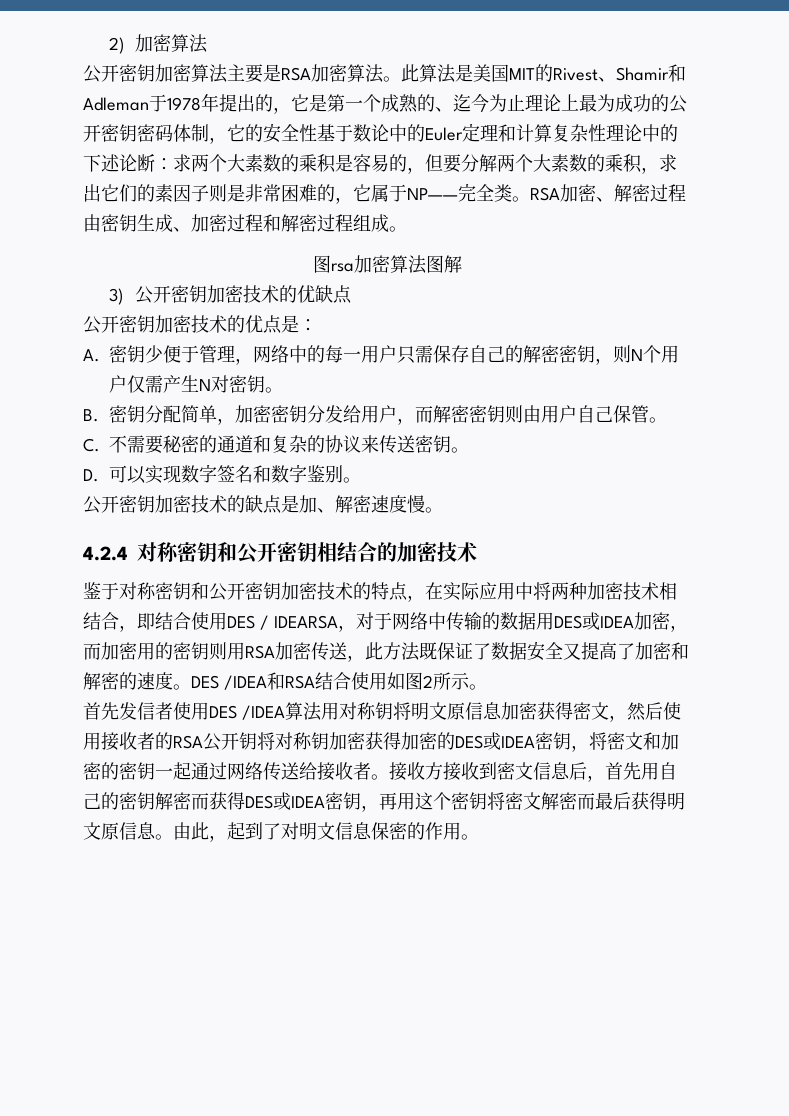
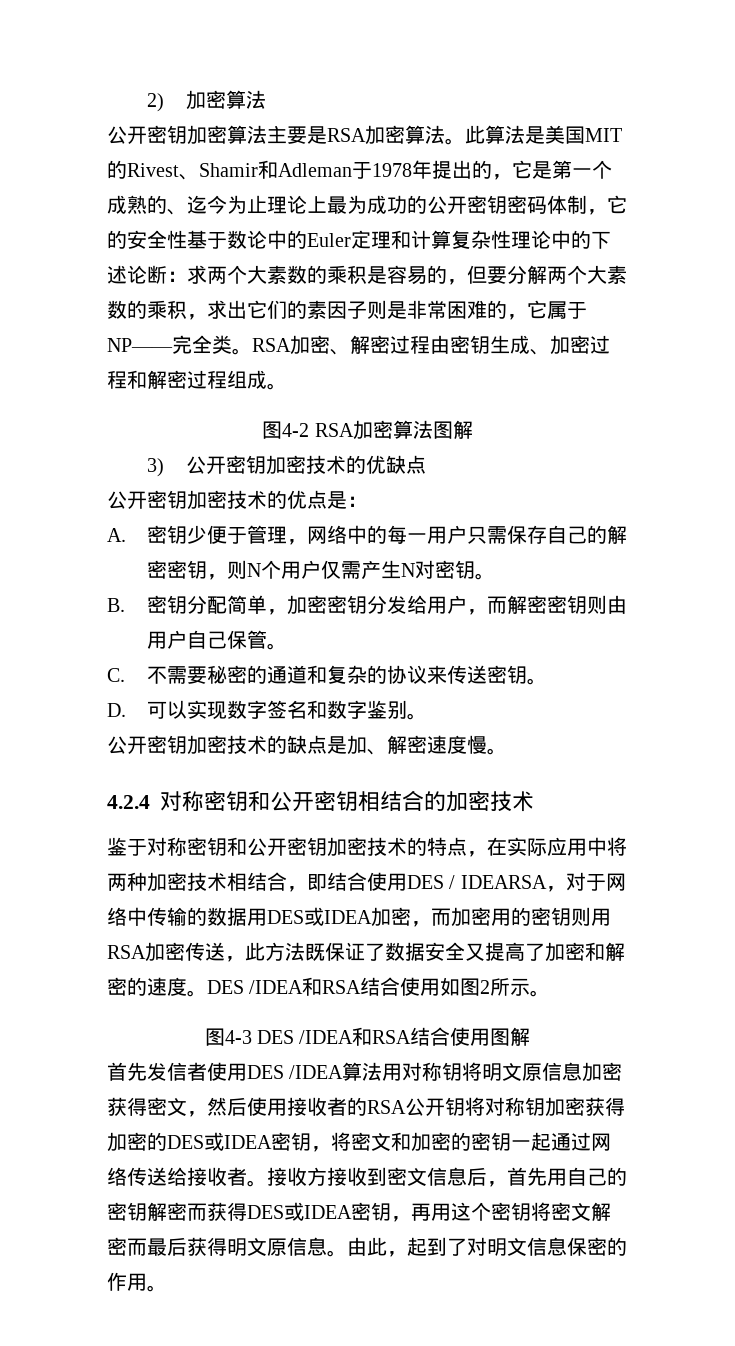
- 图rsa加密算法图解
+ 图4-2 RSA加密算法图解
+ 图4-3 DES /IDEA和RSA结合使用图解

